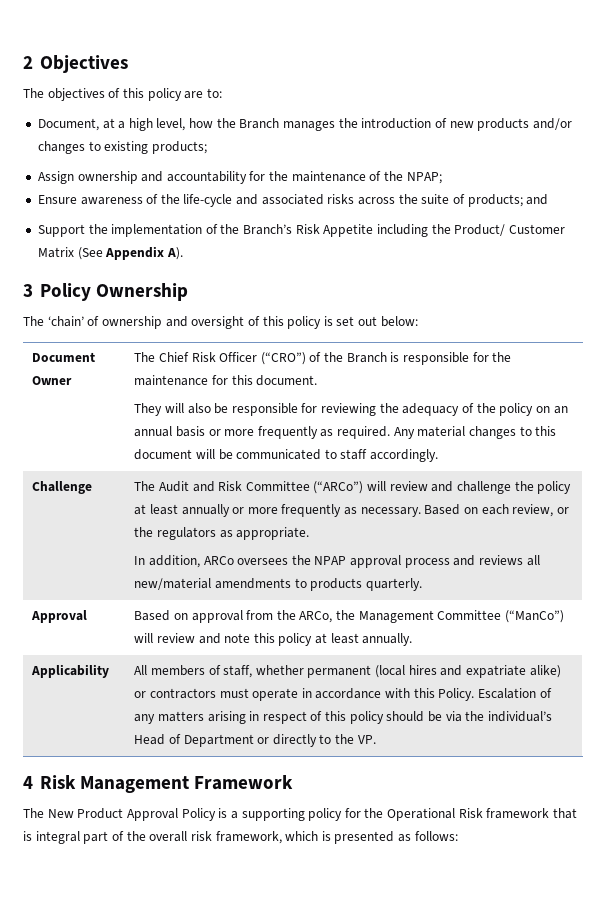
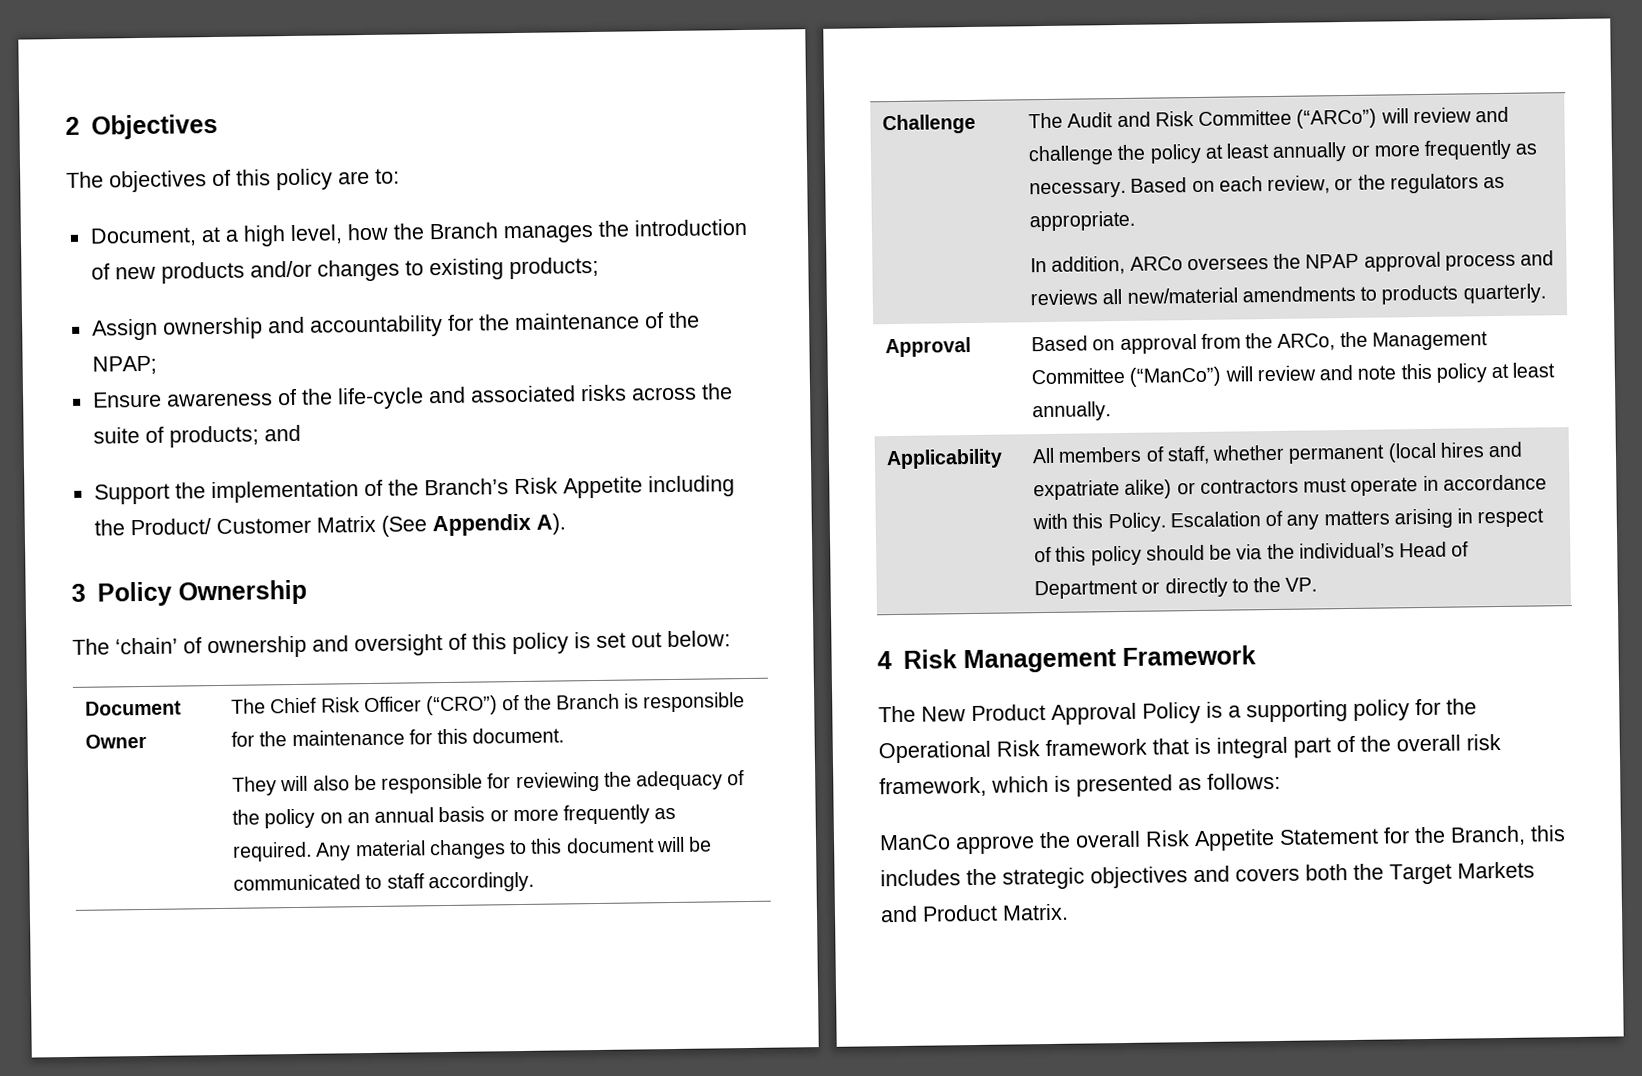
+ ManCo approve the overall Risk Appetite Statement for the Branch, this includes the strategic objectives and covers both the Target Markets and Product Matrix.

